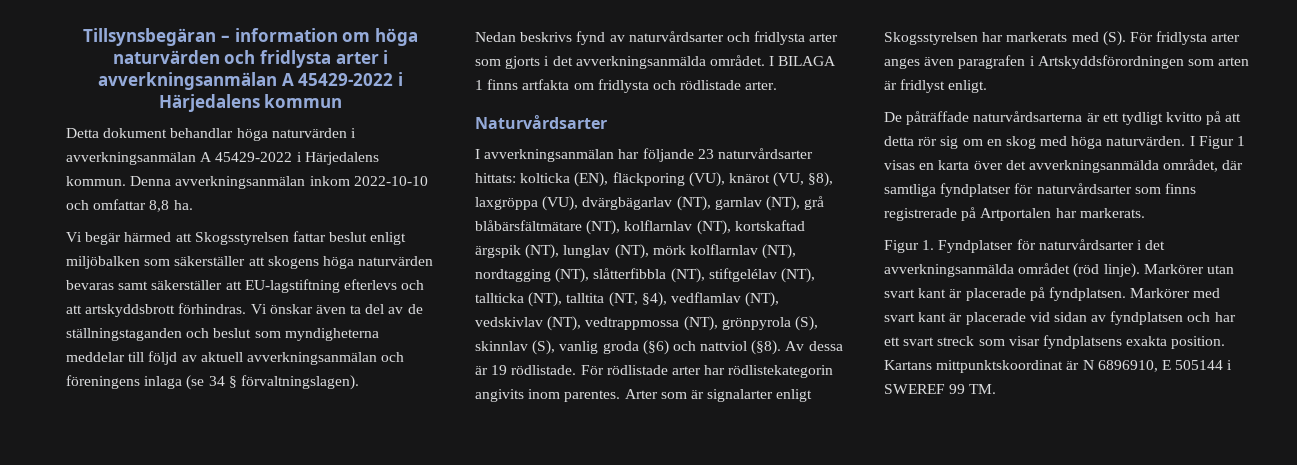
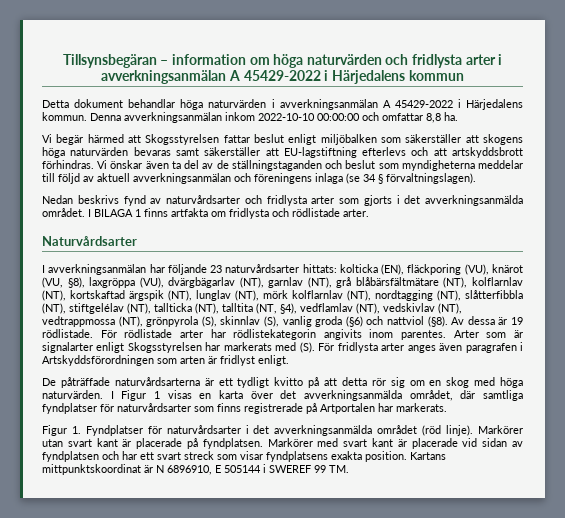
- Denna avverkningsanmälan inkom 2022-10-10 och omfattar 8,8 ha.
+ Denna avverkningsanmälan inkom 2022-10-10 00:00:00 och omfattar 8,8 ha.

